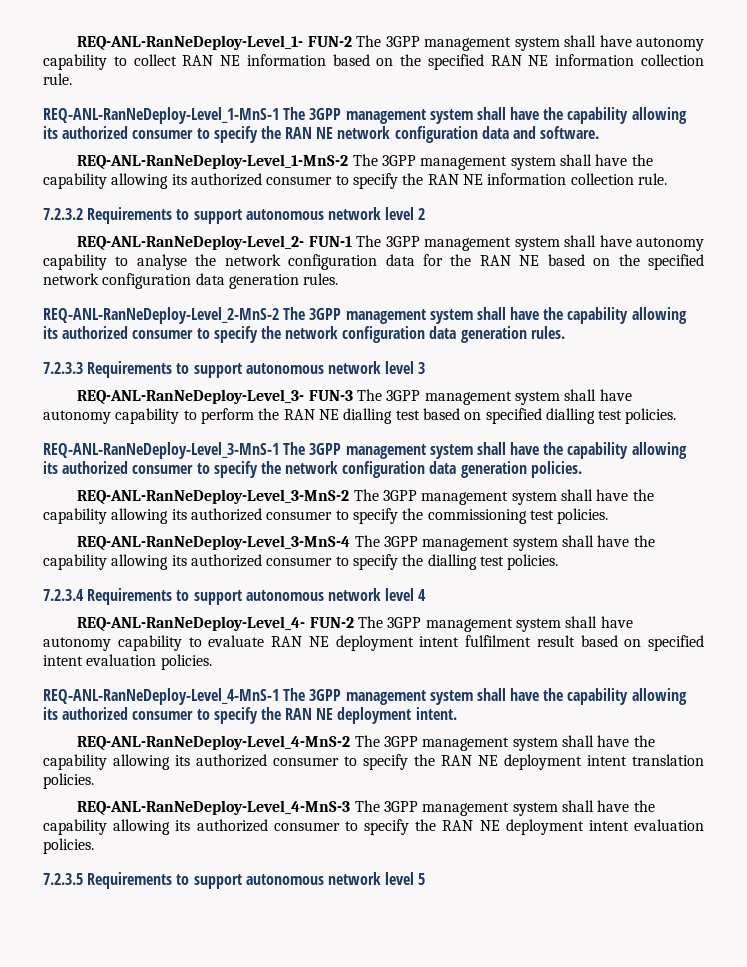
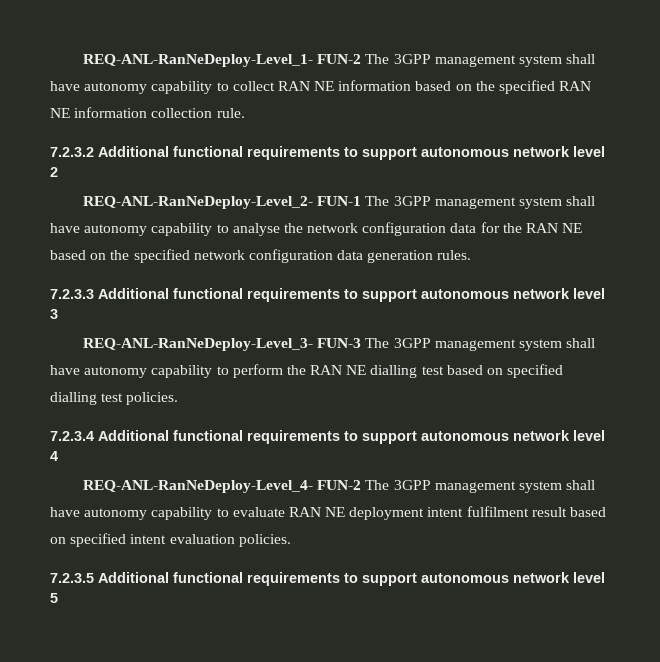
- REQ-ANL-RanNeDeploy-Level_1-MnS-1 The 3GPP management system shall have the capability allowing its authorized consumer to specify the RAN NE network configuration data and software.
- REQ-ANL-RanNeDeploy-Level_1-MnS-2 The 3GPP management system shall have the capability allowing its authorized consumer to specify the RAN NE information collection rule.
- 7.2.3.2 Requirements to support autonomous network level 2
+ 7.2.3.2 Additional functional requirements to support autonomous network level 2
- REQ-ANL-RanNeDeploy-Level_2-MnS-2 The 3GPP management system shall have the capability allowing its authorized consumer to specify the network configuration data generation rules.
- 7.2.3.3 Requirements to support autonomous network level 3
+ 7.2.3.3 Additional functional requirements to support autonomous network level 3
- REQ-ANL-RanNeDeploy-Level_3-MnS-1 The 3GPP management system shall have the capability allowing its authorized consumer to specify the network configuration data generation policies.
- REQ-ANL-RanNeDeploy-Level_3-MnS-2 The 3GPP management system shall have the capability allowing its authorized consumer to specify the commissioning test policies.
- REQ-ANL-RanNeDeploy-Level_3-MnS-4 The 3GPP management system shall have the capability allowing its authorized consumer to specify the dialling test policies.
- 7.2.3.4 Requirements to support autonomous network level 4
+ 7.2.3.4 Additional functional requirements to support autonomous network level 4
- REQ-ANL-RanNeDeploy-Level_4-MnS-1 The 3GPP management system shall have the capability allowing its authorized consumer to specify the RAN NE deployment intent.
- REQ-ANL-RanNeDeploy-Level_4-MnS-2 The 3GPP management system shall have the capability allowing its authorized consumer to specify the RAN NE deployment intent translation policies.
- REQ-ANL-RanNeDeploy-Level_4-MnS-3 The 3GPP management system shall have the capability allowing its authorized consumer to specify the RAN NE deployment intent evaluation policies.
- 7.2.3.5 Requirements to support autonomous network level 5
+ 7.2.3.5 Additional functional requirements to support autonomous network level 5

